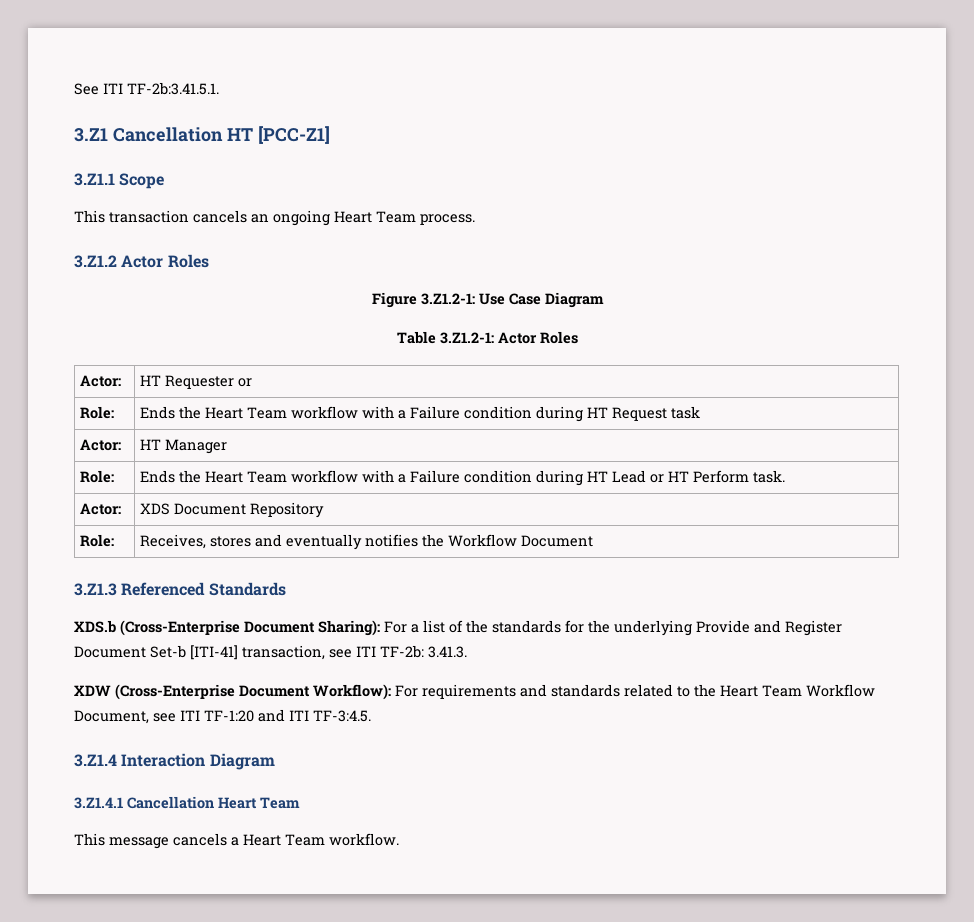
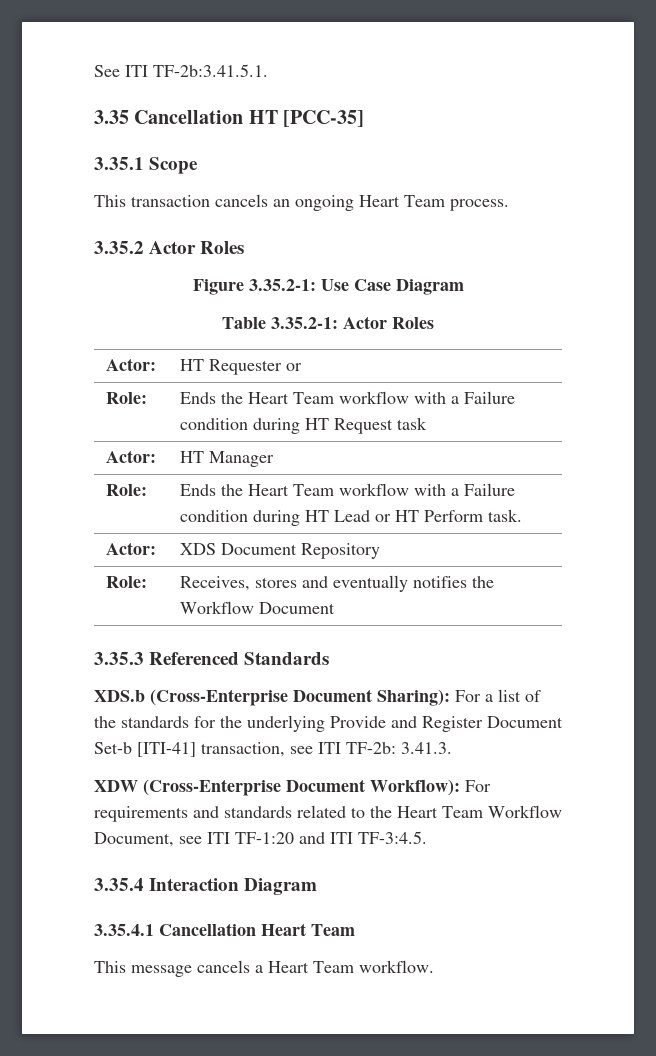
- 3.Z1 Cancellation HT [PCC-Z1]
- 3.Z1.1 Scope
+ 3.35 Cancellation HT [PCC-35]
+ 3.35.1 Scope
- 3.Z1.2 Actor Roles
+ 3.35.2 Actor Roles
- Figure 3.Z1.2-1: Use Case Diagram
+ Figure 3.35.2-1: Use Case Diagram
- Table 3.Z1.2-1: Actor Roles
+ Table 3.35.2-1: Actor Roles
- 3.Z1.3 Referenced Standards
+ 3.35.3 Referenced Standards
- 3.Z1.4 Interaction Diagram
+ 3.35.4 Interaction Diagram
- 3.Z1.4.1 Cancellation Heart Team
+ 3.35.4.1 Cancellation Heart Team

